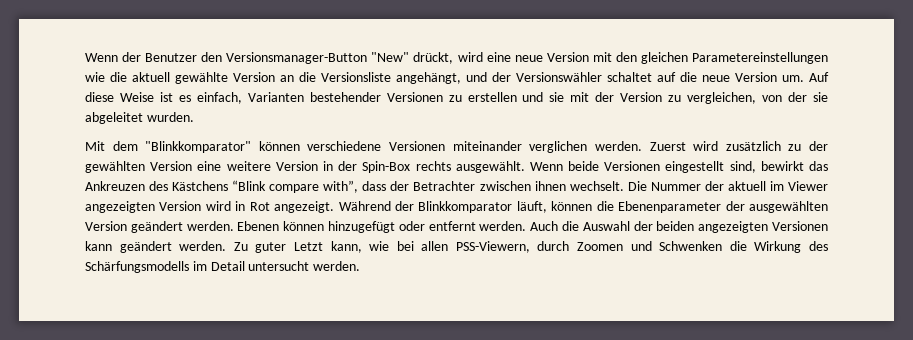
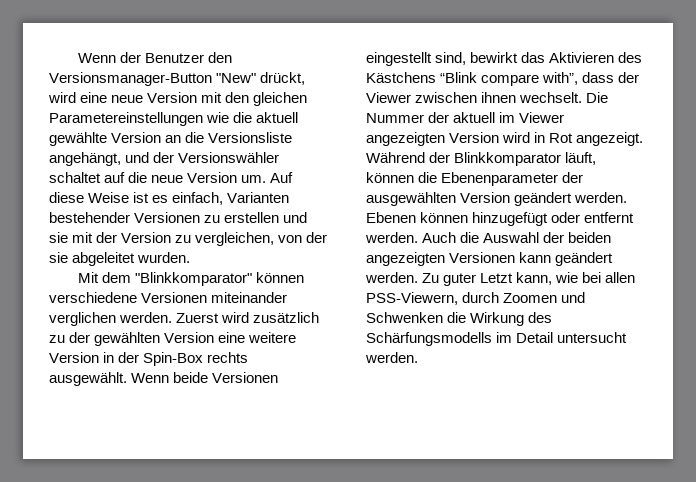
- Wenn beide Versionen eingestellt sind, bewirkt das Ankreuzen des Kästchens “Blink compare with”, dass der Betrachter zwischen ihnen wechselt.
+ Wenn beide Versionen eingestellt sind, bewirkt das Aktivieren des Kästchens “Blink compare with”, dass der Viewer zwischen ihnen wechselt.

